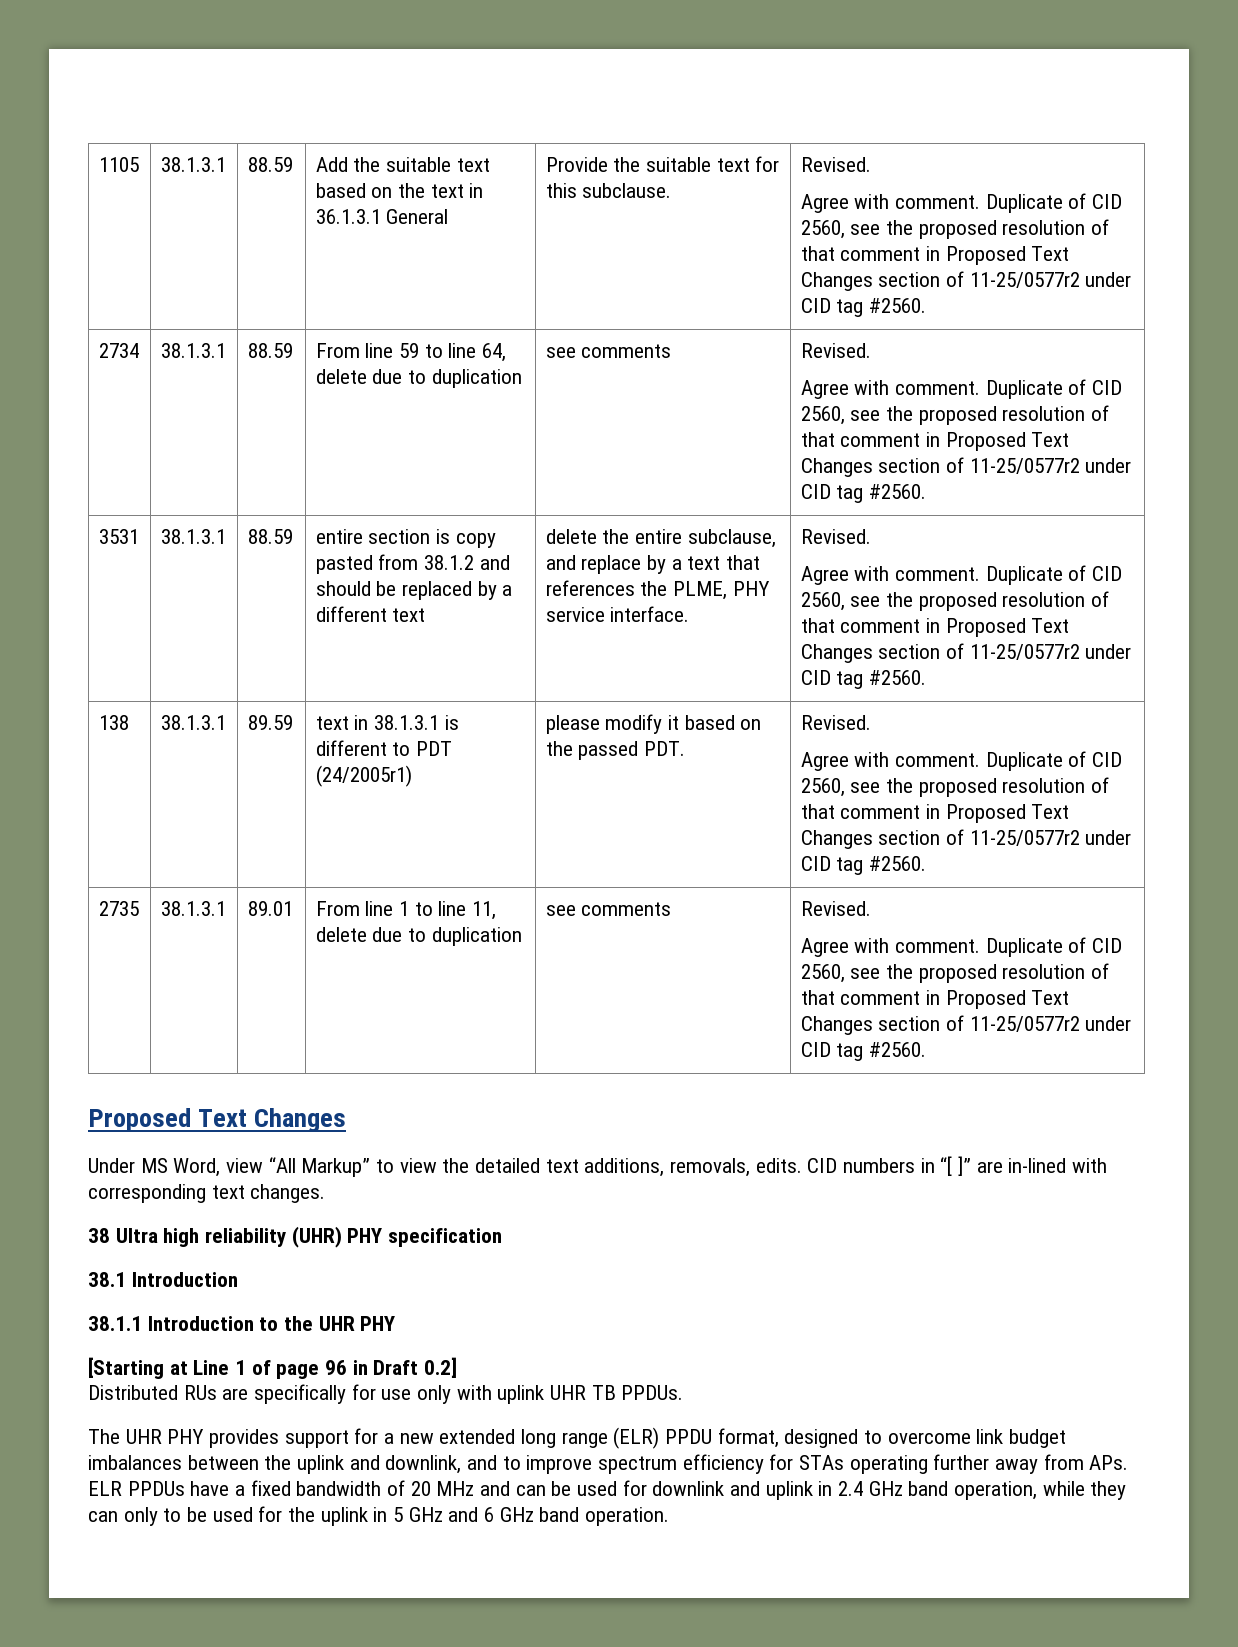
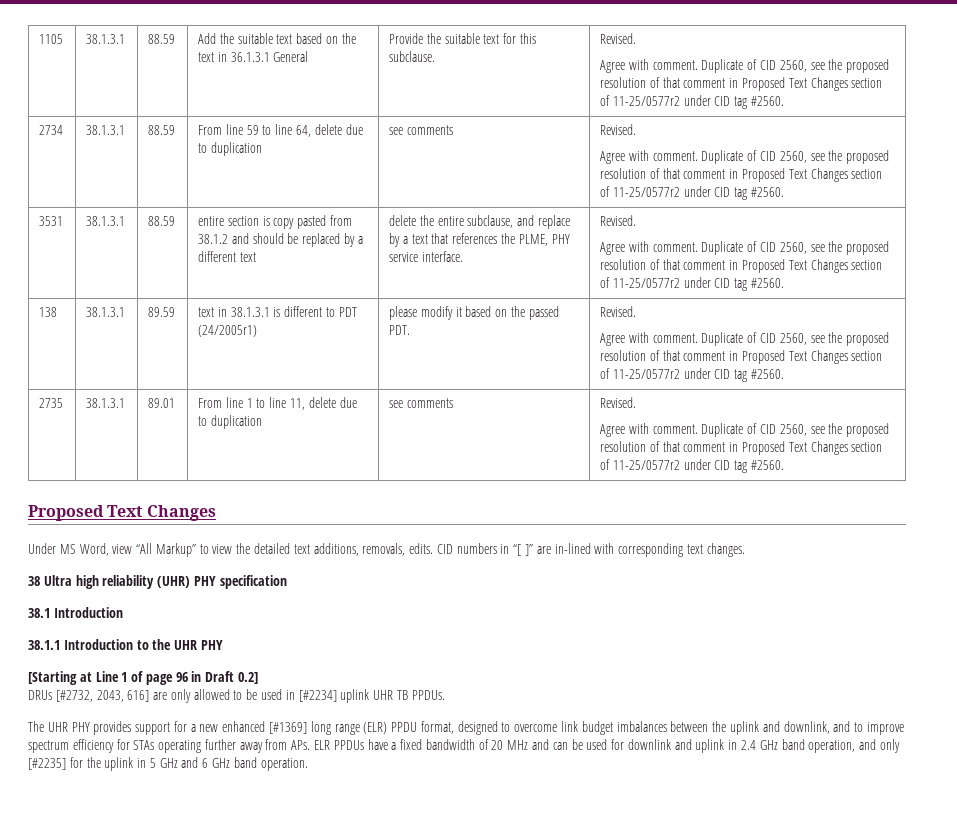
- Distributed RUs are specifically for use only with uplink UHR TB PPDUs.
+ DRUs [#2732, 2043, 616] are only allowed to be used in [#2234] uplink UHR TB PPDUs.
- The UHR PHY provides support for a new extended long range (ELR) PPDU format, designed to overcome link budget imbalances between the uplink and downlink, and to improve spectrum efficiency for STAs operating further away from APs. ELR PPDUs have a fixed bandwidth of 20 MHz and can be used for downlink and uplink in 2.4 GHz band operation, while they can only to be used for the uplink in 5 GHz and 6 GHz band operation.
+ The UHR PHY provides support for a new enhanced [#1369] long range (ELR) PPDU format, designed to overcome link budget imbalances between the uplink and downlink, and to improve spectrum efficiency for STAs operating further away from APs. ELR PPDUs have a fixed bandwidth of 20 MHz and can be used for downlink and uplink in 2.4 GHz band operation, and only [#2235] for the uplink in 5 GHz and 6 GHz band operation.

